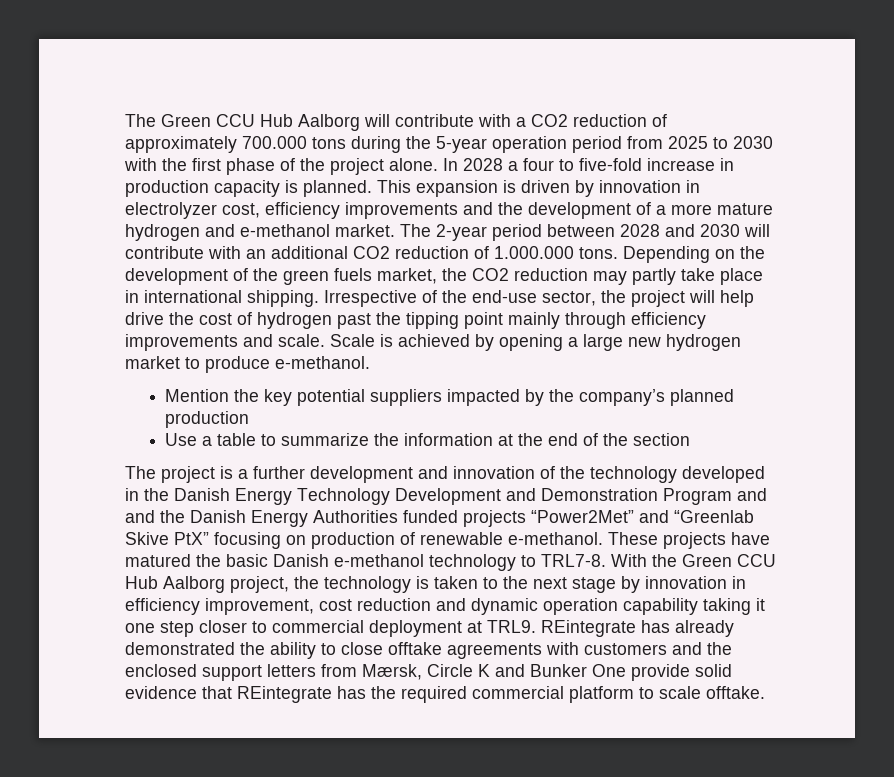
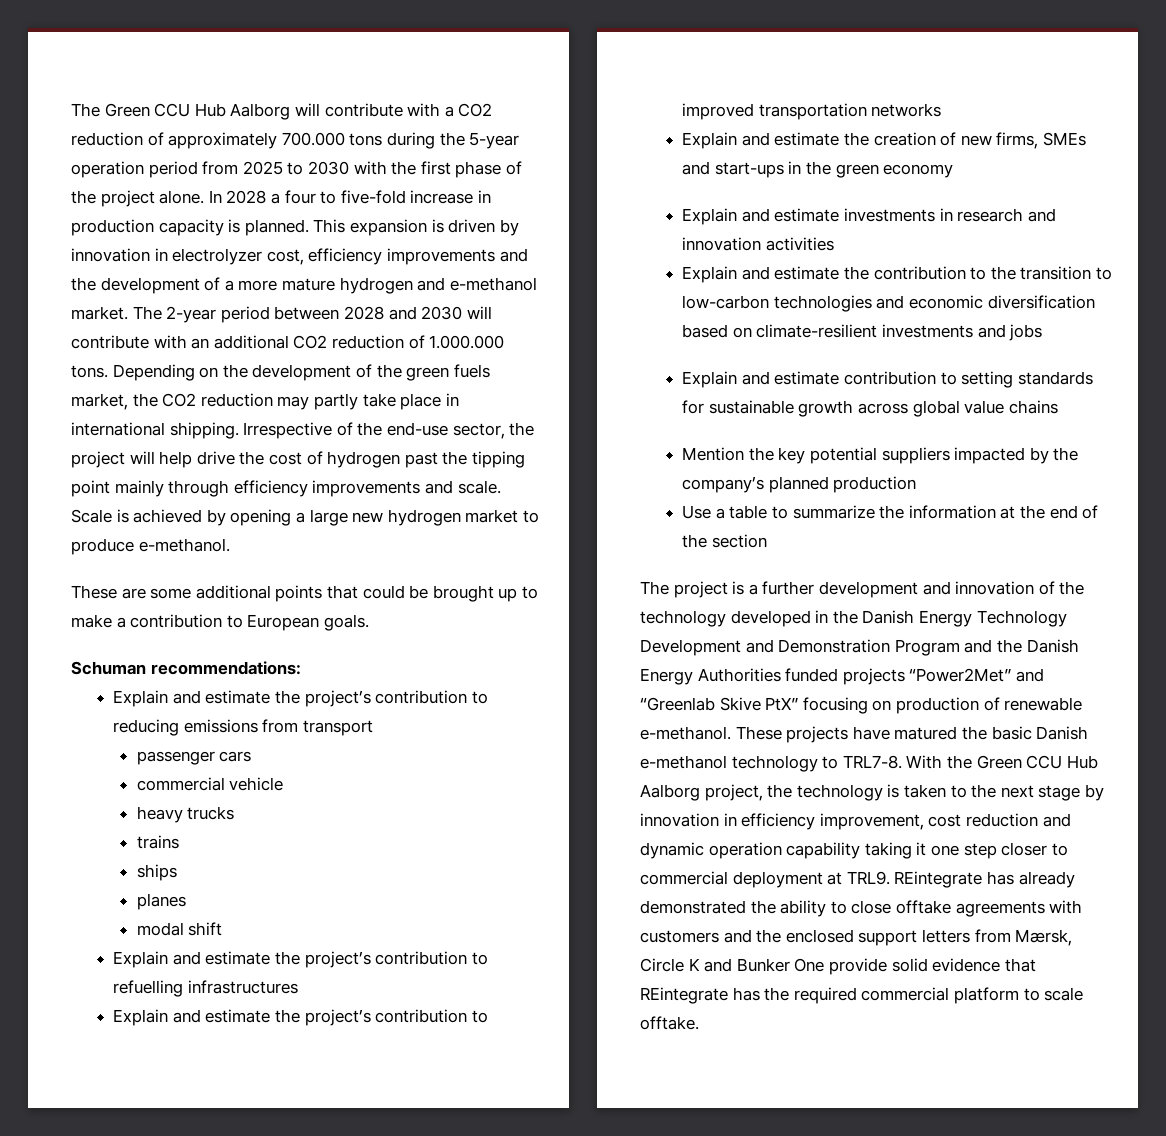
+ These are some additional points that could be brought up to make a contribution to European goals.
+ Schuman recommendations:
+ Explain and estimate the project’s contribution to reducing emissions from transport
+ passenger cars
+ commercial vehicle
+ heavy trucks
+ trains
+ ships
+ planes
+ modal shift
+ Explain and estimate the project’s contribution to refuelling infrastructures
+ Explain and estimate the project’s contribution to improved transportation networks
+ Explain and estimate the creation of new firms, SMEs and start-ups in the green economy
+ Explain and estimate investments in research and innovation activities
+ Explain and estimate the contribution to the transition to low-carbon technologies and economic diversification based on climate-resilient investments and jobs
+ Explain and estimate contribution to setting standards for sustainable growth across global value chains
- The project is a further development and innovation of the technology developed in the Danish Energy Technology Development and Demonstration Program and and the Danish Energy Authorities funded projects “Power2Met” and “Greenlab Skive PtX” focusing on production of renewable e-methanol.
+ The project is a further development and innovation of the technology developed in the Danish Energy Technology Development and Demonstration Program and the Danish Energy Authorities funded projects “Power2Met” and “Greenlab Skive PtX” focusing on production of renewable e-methanol.

